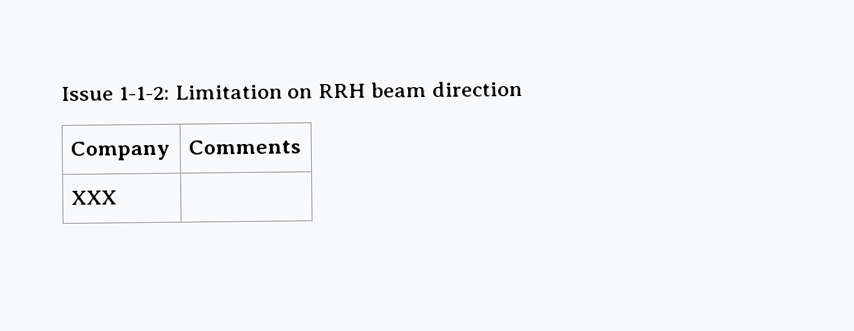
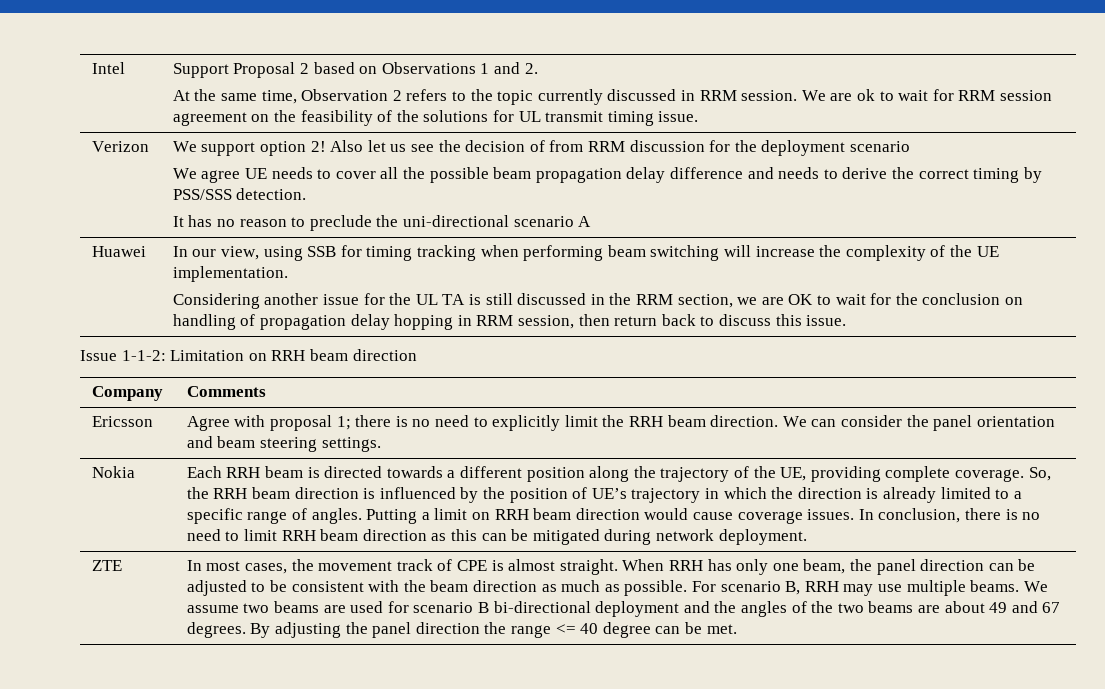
+ Intel | Support Proposal 2 based on Observations 1 and 2.
+ At the same time, Observation 2 refers to the topic currently discussed in RRM session. We are ok to wait for RRM session agreement on the feasibility of the solutions for UL transmit timing issue.
+ Verizon | We support option 2! Also let us see the decision of from RRM discussion for the deployment scenario
+ We agree UE needs to cover all the possible beam propagation delay difference and needs to derive the correct timing by PSS/SSS detection.
+ It has no reason to preclude the uni-directional scenario A
+ Huawei | In our view, using SSB for timing tracking when performing beam switching will increase the complexity of the UE implementation.
+ Considering another issue for the UL TA is still discussed in the RRM section, we are OK to wait for the conclusion on handling of propagation delay hopping in RRM session, then return back to discuss this issue.
- XXX |
+ Ericsson | Agree with proposal 1; there is no need to explicitly limit the RRH beam direction. We can consider the panel orientation and beam steering settings.
+ Nokia | Each RRH beam is directed towards a different position along the trajectory of the UE, providing complete coverage. So, the RRH beam direction is influenced by the position of UE’s trajectory in which the direction is already limited to a specific range of angles. Putting a limit on RRH beam direction would cause coverage issues. In conclusion, there is no need to limit RRH beam direction as this can be mitigated during network deployment.
+ ZTE | In most cases, the movement track of CPE is almost straight. When RRH has only one beam, the panel direction can be adjusted to be consistent with the beam direction as much as possible. For scenario B, RRH may use multiple beams. We assume two beams are used for scenario B bi-directional deployment and the angles of the two beams are about 49 and 67 degrees. By adjusting the panel direction the range <= 40 degree can be met.

